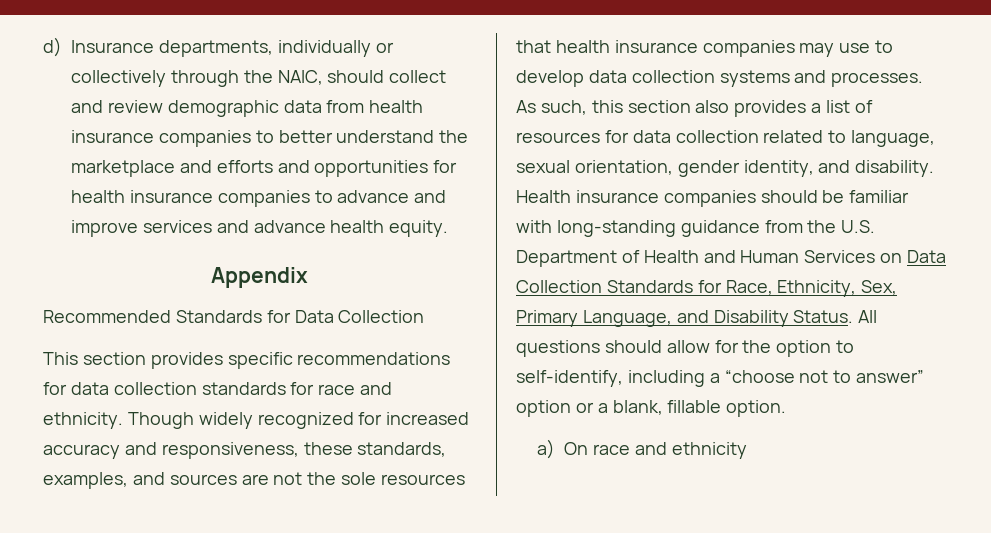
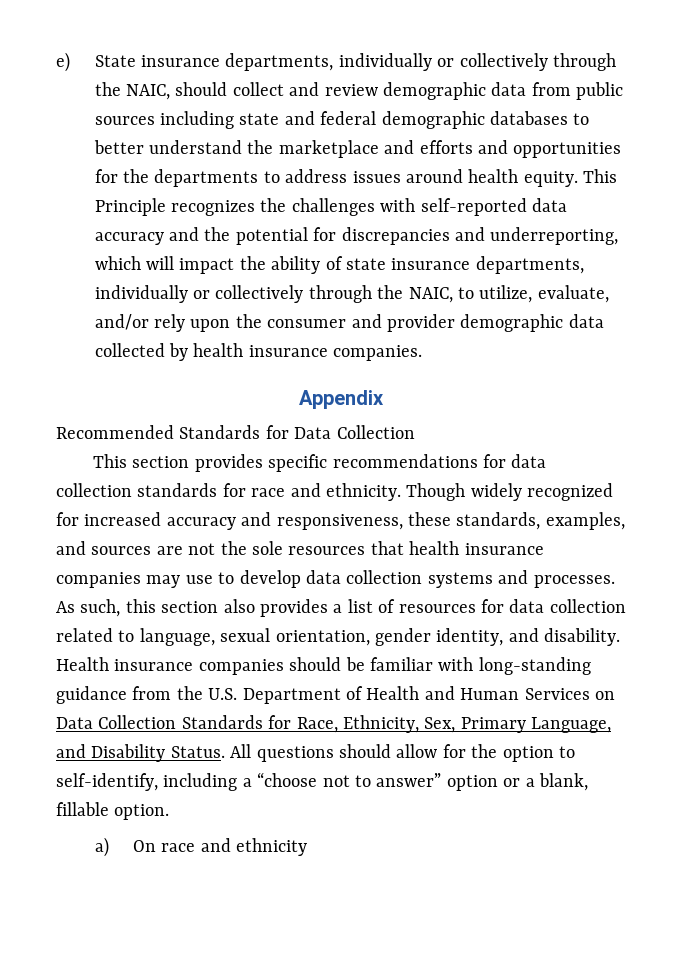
- d) Insurance departments, individually or collectively through the NAIC, should collect and review demographic data from health insurance companies to better understand the marketplace and efforts and opportunities for health insurance companies to advance and improve services and advance health equity.
+ e) State insurance departments, individually or collectively through the NAIC, should collect and review demographic data from public sources including state and federal demographic databases to better understand the marketplace and efforts and opportunities for the departments to address issues around health equity. This Principle recognizes the challenges with self-reported data accuracy and the potential for discrepancies and underreporting, which will impact the ability of state insurance departments, individually or collectively through the NAIC, to utilize, evaluate, and/or rely upon the consumer and provider demographic data collected by health insurance companies.

